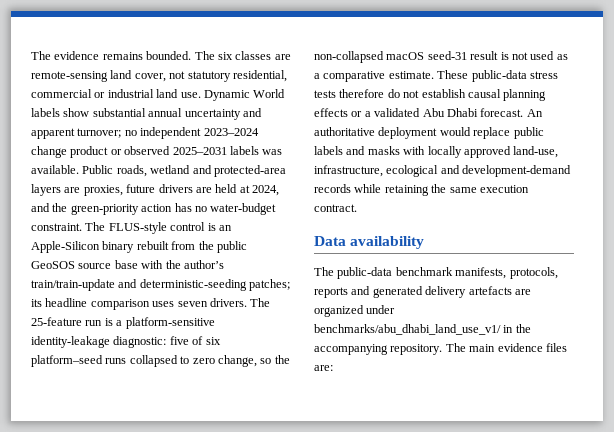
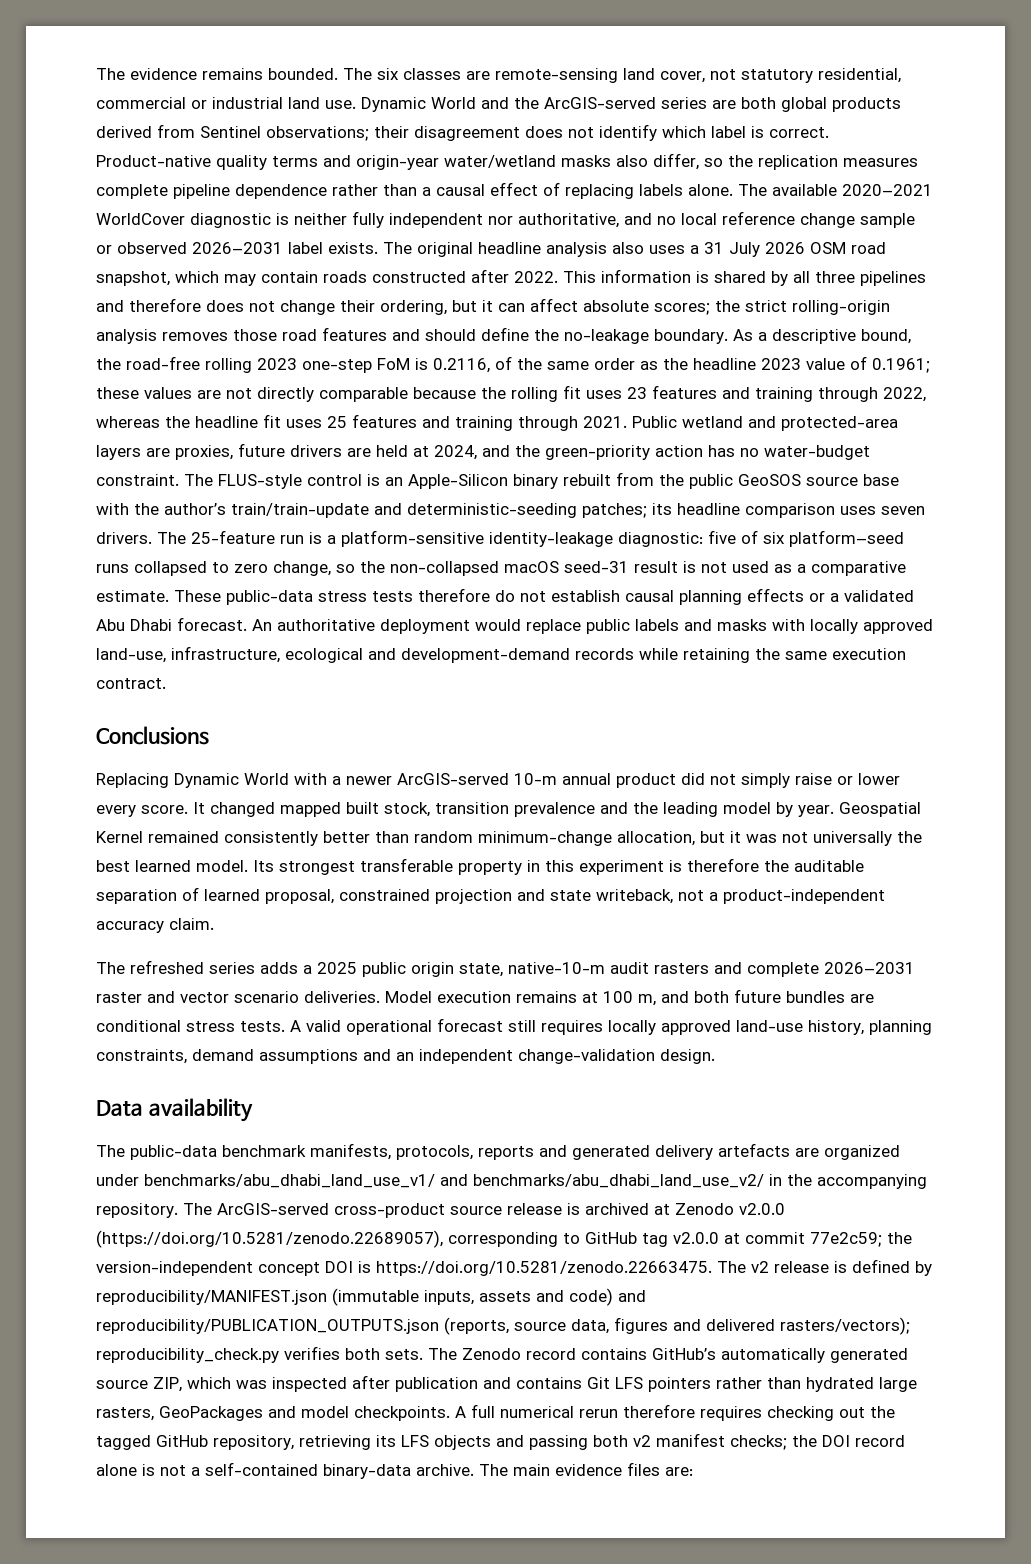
- Dynamic World labels show substantial annual uncertainty and apparent turnover; no independent 2023–2024 change product or observed 2025–2031 labels was available. Public roads, wetland and protected-area layers are proxies, future drivers are held at 2024, and the green-priority action has no water-budget constraint.
+ Dynamic World and the ArcGIS-served series are both global products derived from Sentinel observations; their disagreement does not identify which label is correct. Product-native quality terms and origin-year water/wetland masks also differ, so the replication measures complete pipeline dependence rather than a causal effect of replacing labels alone. The available 2020–2021 WorldCover diagnostic is neither fully independent nor authoritative, and no local reference change sample or observed 2026–2031 label exists. The original headline analysis also uses a 31 July 2026 OSM road snapshot, which may contain roads constructed after 2022. This information is shared by all three pipelines and therefore does not change their ordering, but it can affect absolute scores; the strict rolling-origin analysis removes those road features and should define the no-leakage boundary. As a descriptive bound, the road-free rolling 2023 one-step FoM is 0.2116, of the same order as the headline 2023 value of 0.1961; these values are not directly comparable because the rolling fit uses 23 features and training through 2022, whereas the headline fit uses 25 features and training through 2021. Public wetland and protected-area layers are proxies, future drivers are held at 2024, and the green-priority action has no water-budget constraint.
+ Conclusions
+ Replacing Dynamic World with a newer ArcGIS-served 10-m annual product did not simply raise or lower every score. It changed mapped built stock, transition prevalence and the leading model by year. Geospatial Kernel remained consistently better than random minimum-change allocation, but it was not universally the best learned model. Its strongest transferable property in this experiment is therefore the auditable separation of learned proposal, constrained projection and state writeback, not a product-independent accuracy claim.
+ The refreshed series adds a 2025 public origin state, native-10-m audit rasters and complete 2026–2031 raster and vector scenario deliveries. Model execution remains at 100 m, and both future bundles are conditional stress tests. A valid operational forecast still requires locally approved land-use history, planning constraints, demand assumptions and an independent change-validation design.
- The public-data benchmark manifests, protocols, reports and generated delivery artefacts are organized under benchmarks/abu_dhabi_land_use_v1/ in the accompanying repository.
+ The public-data benchmark manifests, protocols, reports and generated delivery artefacts are organized under benchmarks/abu_dhabi_land_use_v1/ and benchmarks/abu_dhabi_land_use_v2/ in the accompanying repository.
- The main evidence files are:
+ The ArcGIS-served cross-product source release is archived at Zenodo v2.0.0 (https://doi.org/10.5281/zenodo.22689057), corresponding to GitHub tag v2.0.0 at commit 77e2c59; the version-independent concept DOI is https://doi.org/10.5281/zenodo.22663475. The v2 release is defined by reproducibility/MANIFEST.json (immutable inputs, assets and code) and reproducibility/PUBLICATION_OUTPUTS.json (reports, source data, figures and delivered rasters/vectors); reproducibility_check.py verifies both sets. The Zenodo record contains GitHub’s automatically generated source ZIP, which was inspected after publication and contains Git LFS pointers rather than hydrated large rasters, GeoPackages and model checkpoints. A full numerical rerun therefore requires checking out the tagged GitHub repository, retrieving its LFS objects and passing both v2 manifest checks; the DOI record alone is not a self-contained binary-data archive. The main evidence files are:

